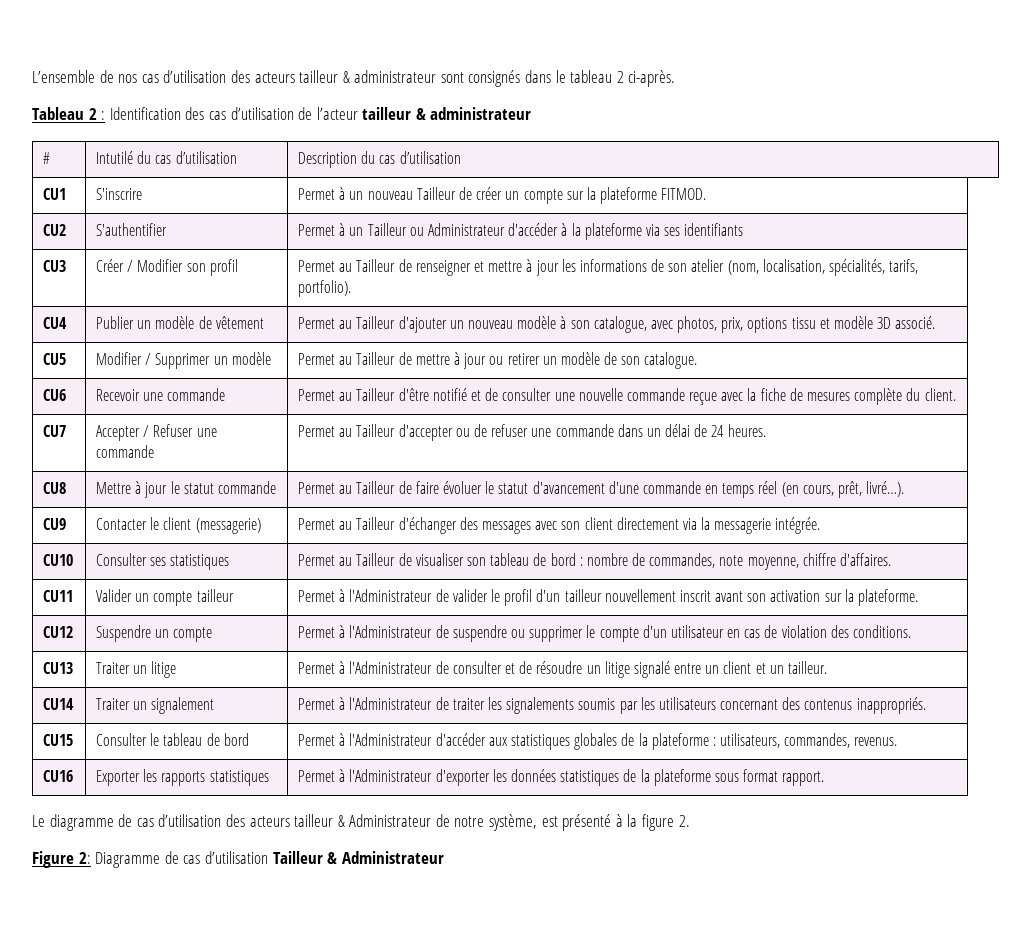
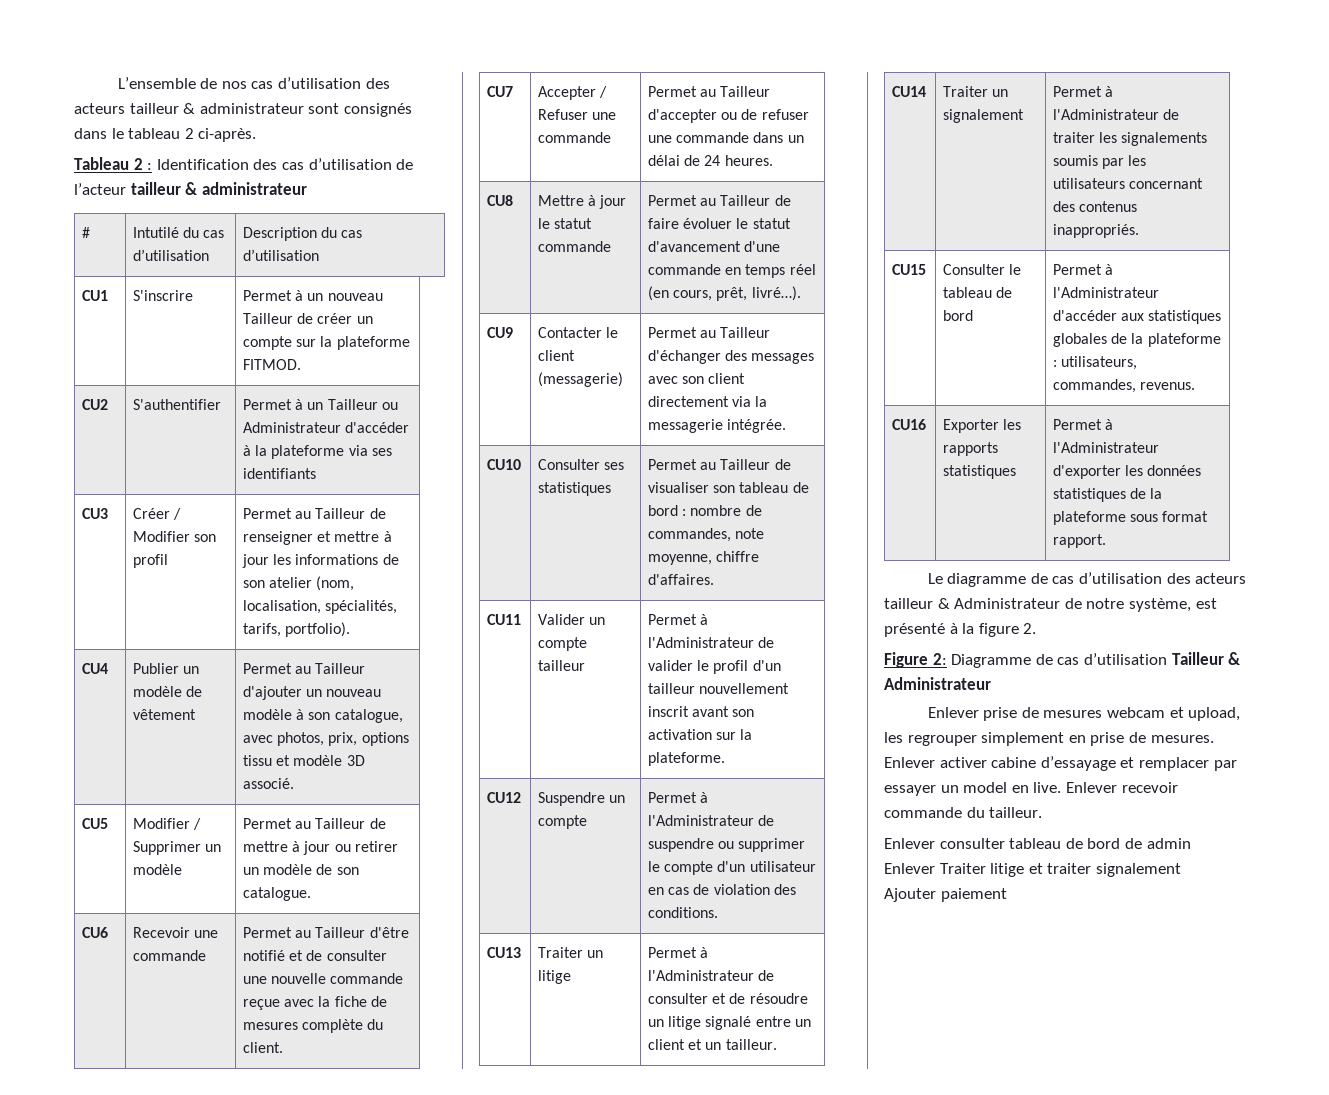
+ Enlever prise de mesures webcam et upload, les regrouper simplement en prise de mesures. Enlever activer cabine d’essayage et remplacer par essayer un model en live. Enlever recevoir commande du tailleur.
+ Enlever consulter tableau de bord de admin
+ Enlever Traiter litige et traiter signalement
+ Ajouter paiement

